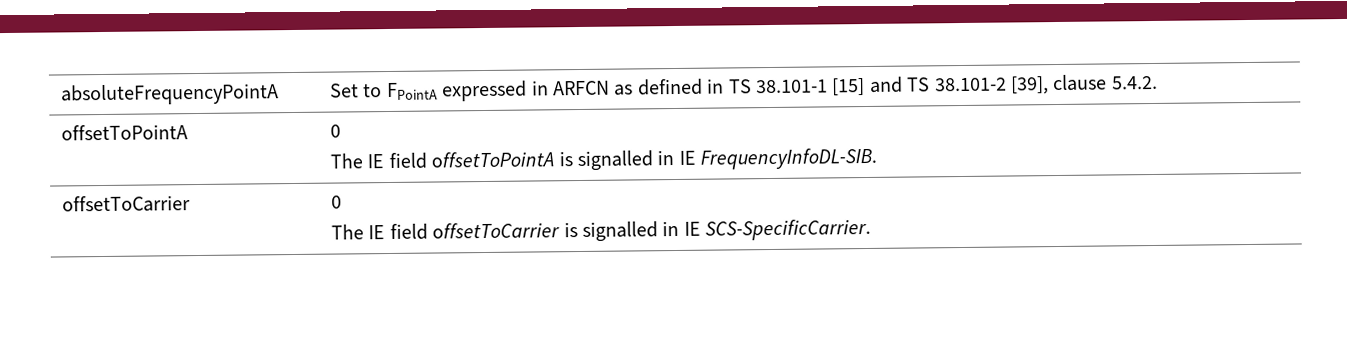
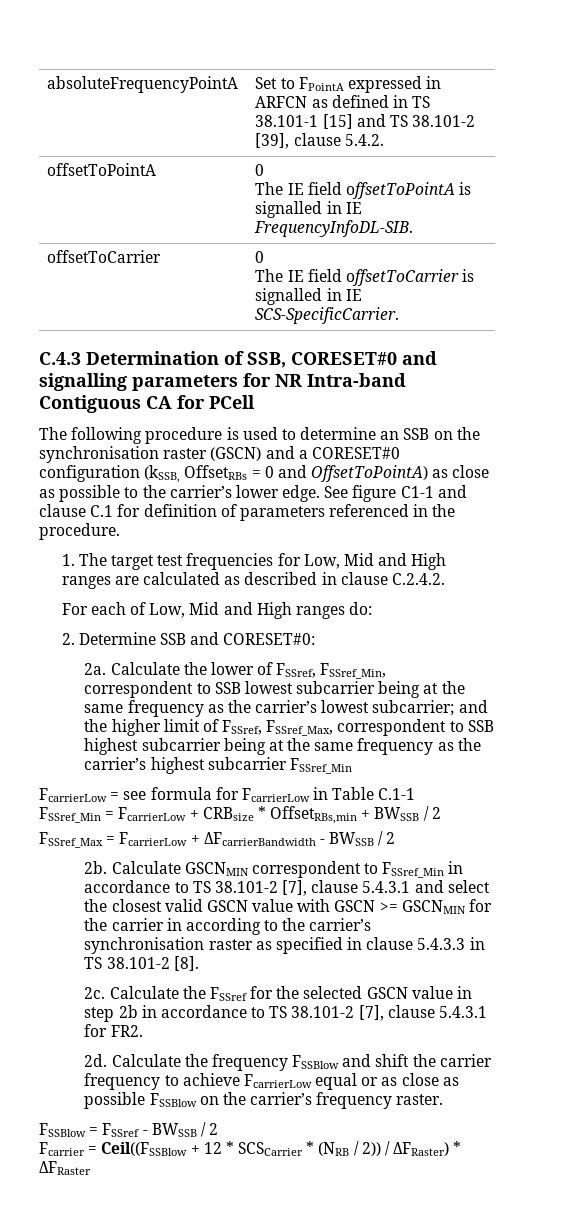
+ C.4.3 Determination of SSB, CORESET#0 and signalling parameters for NR Intra-band Contiguous CA for PCell
+ The following procedure is used to determine an SSB on the synchronisation raster (GSCN) and a CORESET#0 configuration (kSSB, OffsetRBs = 0 and OffsetToPointA) as close as possible to the carrier’s lower edge. See figure C1-1 and clause C.1 for definition of parameters referenced in the procedure.
+ 1. The target test frequencies for Low, Mid and High ranges are calculated as described in clause C.2.4.2.
+ For each of Low, Mid and High ranges do:
+ 2. Determine SSB and CORESET#0:
+ 2a. Calculate the lower of FSSref, FSSref_Min, correspondent to SSB lowest subcarrier being at the same frequency as the carrier’s lowest subcarrier; and the higher limit of FSSref, FSSref_Max, correspondent to SSB highest subcarrier being at the same frequency as the carrier’s highest subcarrier FSSref_Min
+ FcarrierLow = see formula for FcarrierLow in Table C.1-1
+ FSSref_Min = FcarrierLow + CRBsize * OffsetRBs,min + BWSSB / 2
+ FSSref_Max = FcarrierLow + ΔFcarrierBandwidth - BWSSB / 2
+ 2b. Calculate GSCNMIN correspondent to FSSref_Min in accordance to TS 38.101-2 [7], clause 5.4.3.1 and select the closest valid GSCN value with GSCN >= GSCNMIN for the carrier in according to the carrier’s synchronisation raster as specified in clause 5.4.3.3 in TS 38.101-2 [8].
+ 2c. Calculate the FSSref for the selected GSCN value in step 2b in accordance to TS 38.101-2 [7], clause 5.4.3.1 for FR2.
+ 2d. Calculate the frequency FSSBlow and shift the carrier frequency to achieve FcarrierLow equal or as close as possible FSSBlow on the carrier’s frequency raster.
+ FSSBlow = FSSref - BWSSB / 2
+ Fcarrier = Ceil((FSSBlow + 12 * SCSCarrier * (NRB / 2)) / ΔFRaster) * ΔFRaster

